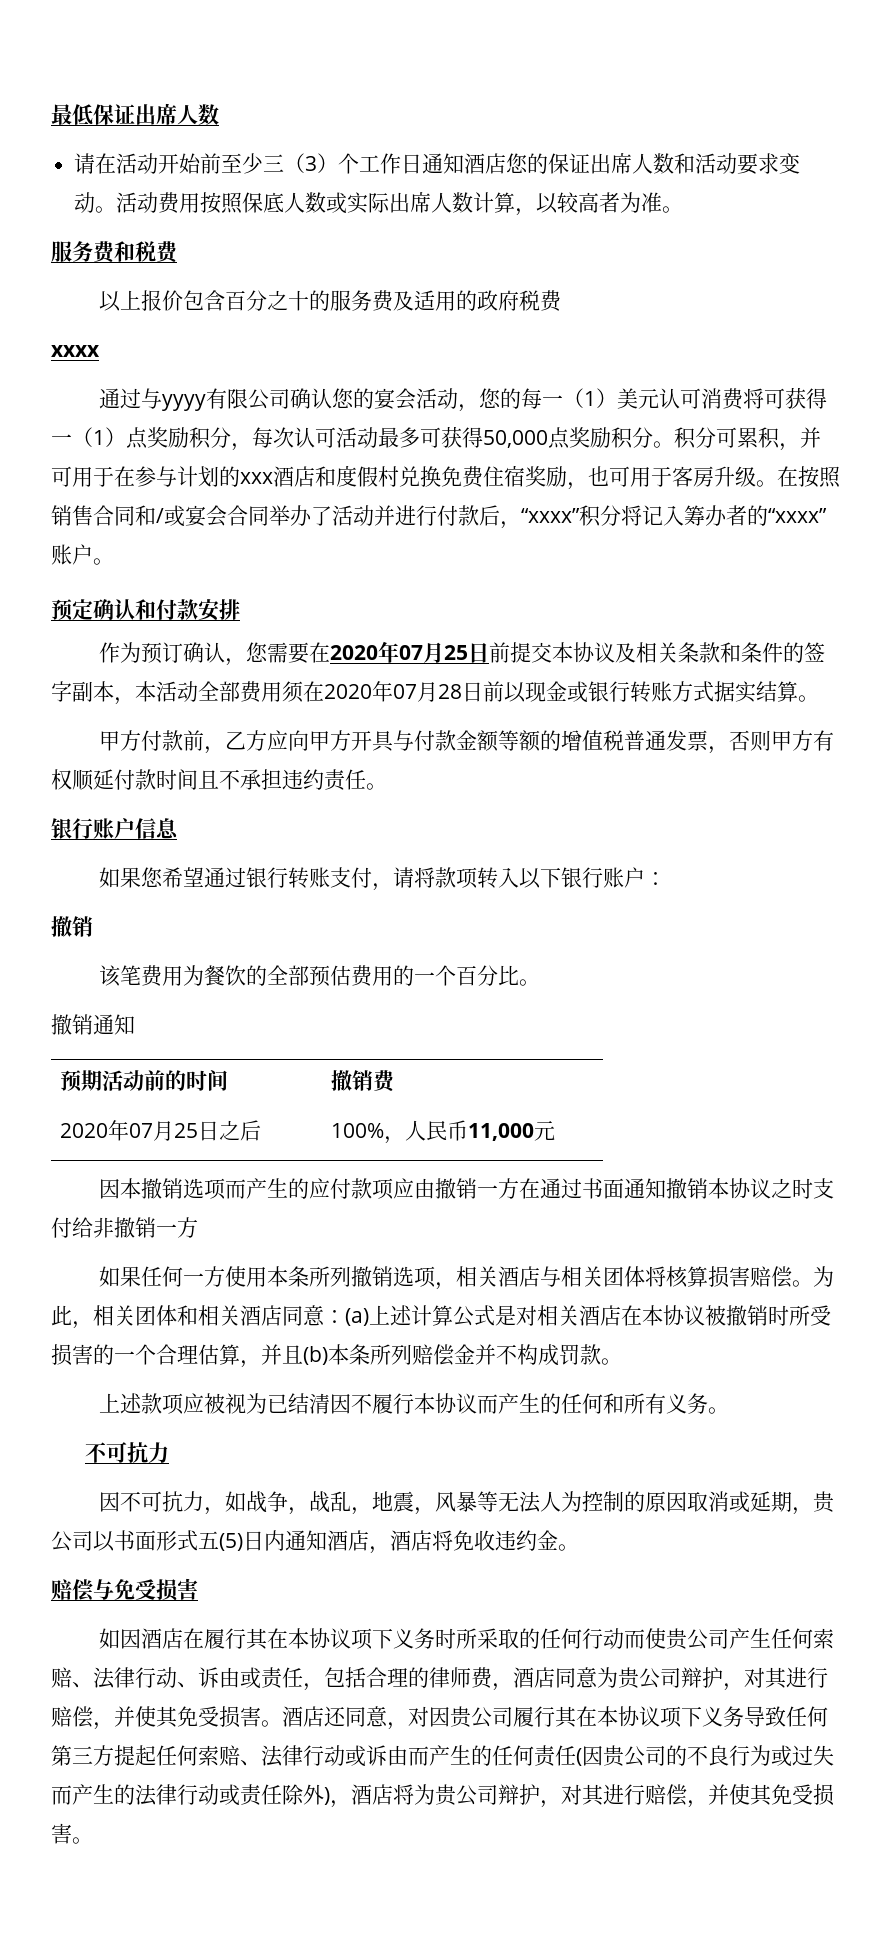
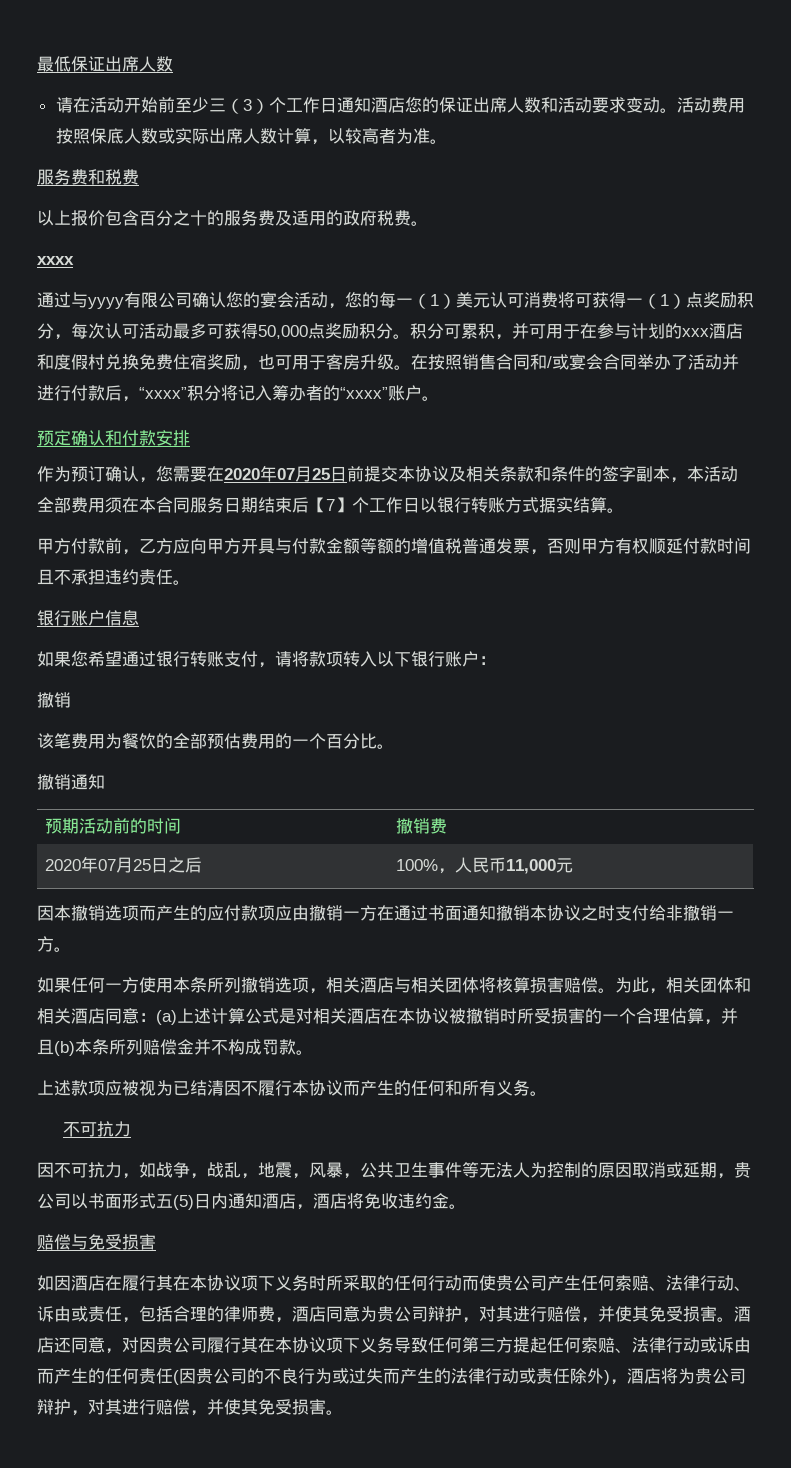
- 以上报价包含百分之十的服务费及适用的政府税费
+ 以上报价包含百分之十的服务费及适用的政府税费。
- 作为预订确认，您需要在2020年07月25日前提交本协议及相关条款和条件的签字副本，本活动全部费用须在2020年07月28日前以现金或银行转账方式据实结算。
+ 作为预订确认，您需要在2020年07月25日前提交本协议及相关条款和条件的签字副本，本活动全部费用须在本合同服务日期结束后【7】个工作日以银行转账方式据实结算。
- 因本撤销选项而产生的应付款项应由撤销一方在通过书面通知撤销本协议之时支付给非撤销一方
+ 因本撤销选项而产生的应付款项应由撤销一方在通过书面通知撤销本协议之时支付给非撤销一方。
- 因不可抗力，如战争，战乱，地震，风暴等无法人为控制的原因取消或延期，贵公司以书面形式五(5)日内通知酒店，酒店将免收违约金。
+ 因不可抗力，如战争，战乱，地震，风暴，公共卫生事件等无法人为控制的原因取消或延期，贵公司以书面形式五(5)日内通知酒店，酒店将免收违约金。

